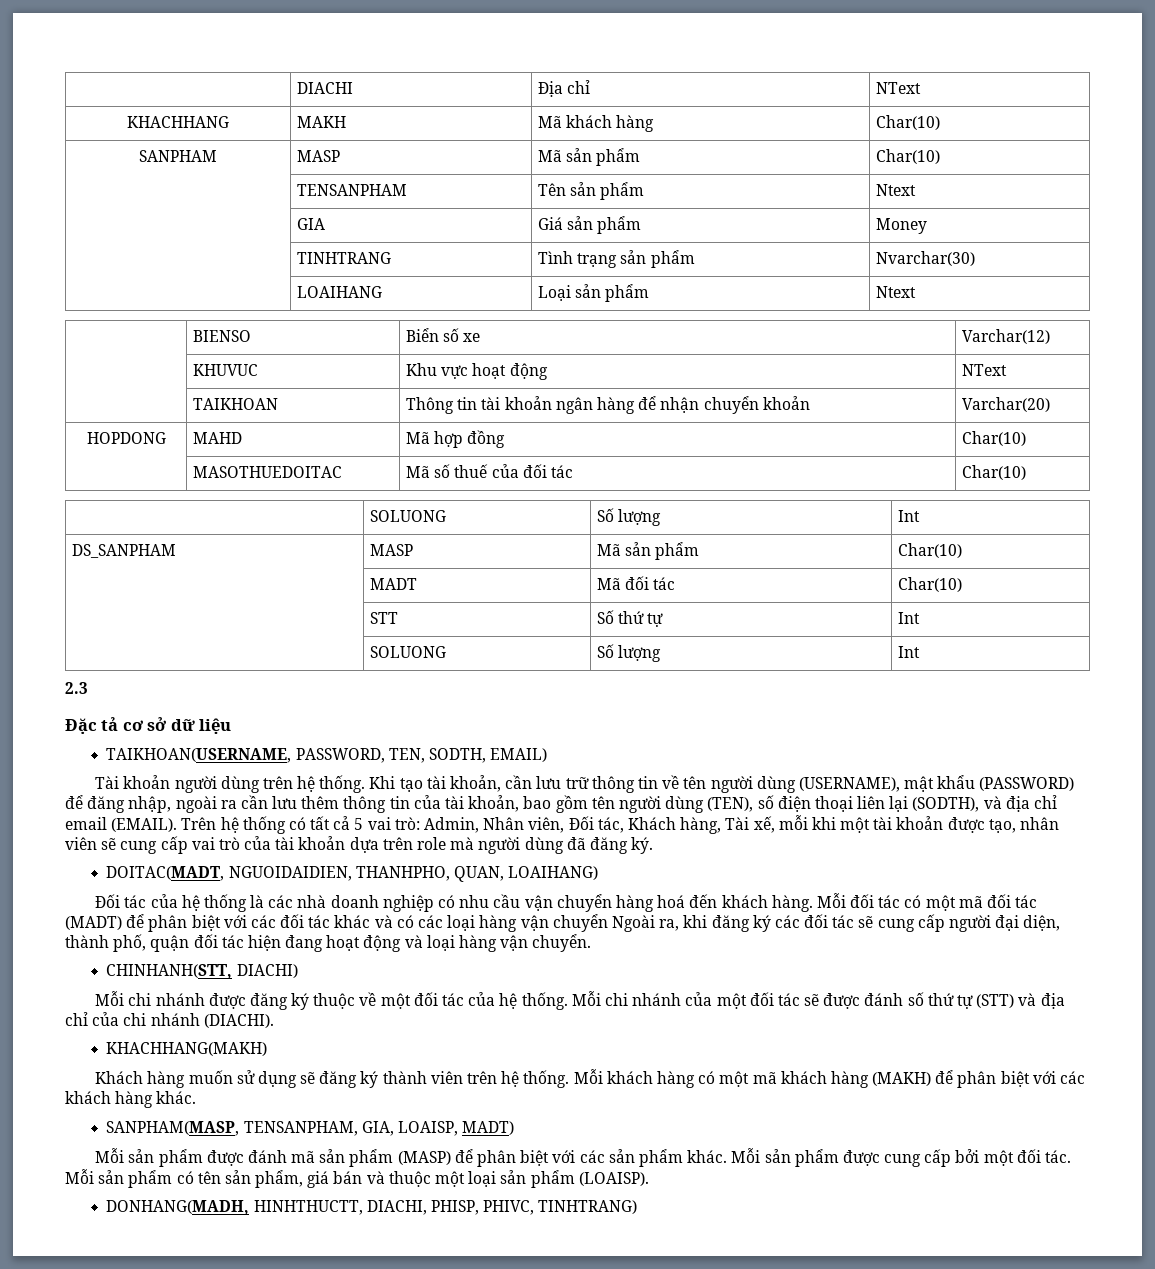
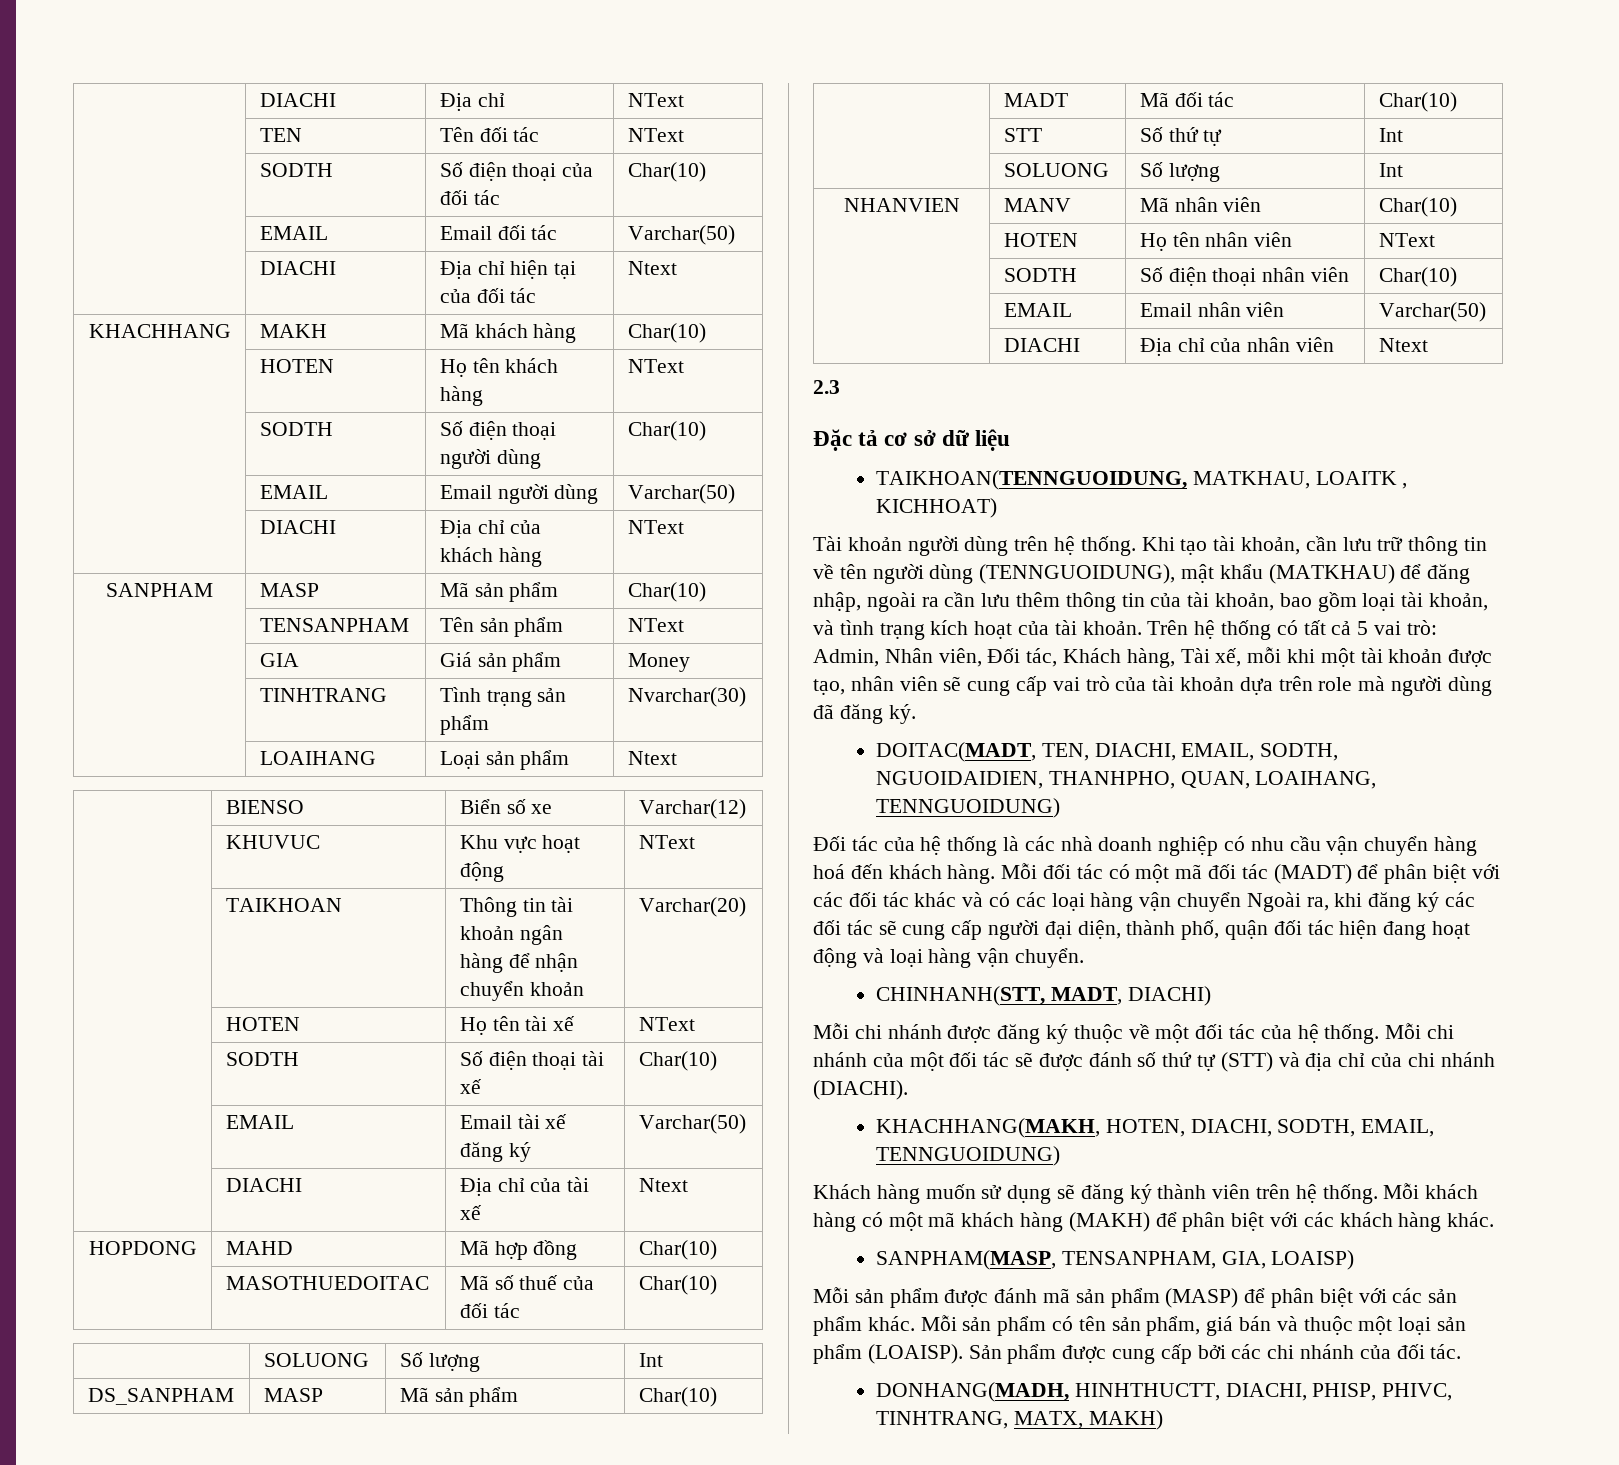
+ | TEN | Tên đối tác | NText
+ | SODTH | Số điện thoại của đối tác | Char(10)
+ | EMAIL | Email đối tác | Varchar(50)
+ | DIACHI | Địa chỉ hiện tại của đối tác | Ntext
+ | HOTEN | Họ tên khách hàng | NText
+ | SODTH | Số điện thoại người dùng | Char(10)
+ | EMAIL | Email người dùng | Varchar(50)
+ | DIACHI | Địa chỉ của khách hàng | NText
- | TENSANPHAM | Tên sản phẩm | Ntext
+ | TENSANPHAM | Tên sản phẩm | NText
+ | HOTEN | Họ tên tài xế | NText
+ | SODTH | Số điện thoại tài xế | Char(10)
+ | EMAIL | Email tài xế đăng ký | Varchar(50)
+ | DIACHI | Địa chỉ của tài xế | Ntext
+ NHANVIEN | MANV | Mã nhân viên | Char(10)
+ | HOTEN | Họ tên nhân viên | NText
+ | SODTH | Số điện thoại nhân viên | Char(10)
+ | EMAIL | Email nhân viên | Varchar(50)
+ | DIACHI | Địa chỉ của nhân viên | Ntext
- TAIKHOAN(USERNAME, PASSWORD, TEN, SODTH, EMAIL)
+ TAIKHOAN(TENNGUOIDUNG, MATKHAU, LOAITK , KICHHOAT)
- Khi tạo tài khoản, cần lưu trữ thông tin về tên người dùng (USERNAME), mật khẩu (PASSWORD) để đăng nhập, ngoài ra cần lưu thêm thông tin của tài khoản, bao gồm tên người dùng (TEN), số điện thoại liên lại (SODTH), và địa chỉ email (EMAIL).
+ Khi tạo tài khoản, cần lưu trữ thông tin về tên người dùng (TENNGUOIDUNG), mật khẩu (MATKHAU) để đăng nhập, ngoài ra cần lưu thêm thông tin của tài khoản, bao gồm loại tài khoản, và tình trạng kích hoạt của tài khoản.
- DOITAC(MADT, NGUOIDAIDIEN, THANHPHO, QUAN, LOAIHANG)
+ DOITAC(MADT, TEN, DIACHI, EMAIL, SODTH, NGUOIDAIDIEN, THANHPHO, QUAN, LOAIHANG, TENNGUOIDUNG)
- CHINHANH(STT, DIACHI)
+ CHINHANH(STT, MADT, DIACHI)
- KHACHHANG(MAKH)
+ KHACHHANG(MAKH, HOTEN, DIACHI, SODTH, EMAIL, TENNGUOIDUNG)
- SANPHAM(MASP, TENSANPHAM, GIA, LOAISP, MADT)
+ SANPHAM(MASP, TENSANPHAM, GIA, LOAISP)
- Mỗi sản phẩm được cung cấp bởi một đối tác. Mỗi sản phẩm có tên sản phẩm, giá bán và thuộc một loại sản phẩm (LOAISP).
+ Mỗi sản phẩm có tên sản phẩm, giá bán và thuộc một loại sản phẩm (LOAISP). Sản phẩm được cung cấp bởi các chi nhánh của đối tác.
- DONHANG(MADH, HINHTHUCTT, DIACHI, PHISP, PHIVC, TINHTRANG)
+ DONHANG(MADH, HINHTHUCTT, DIACHI, PHISP, PHIVC, TINHTRANG, MATX, MAKH)

